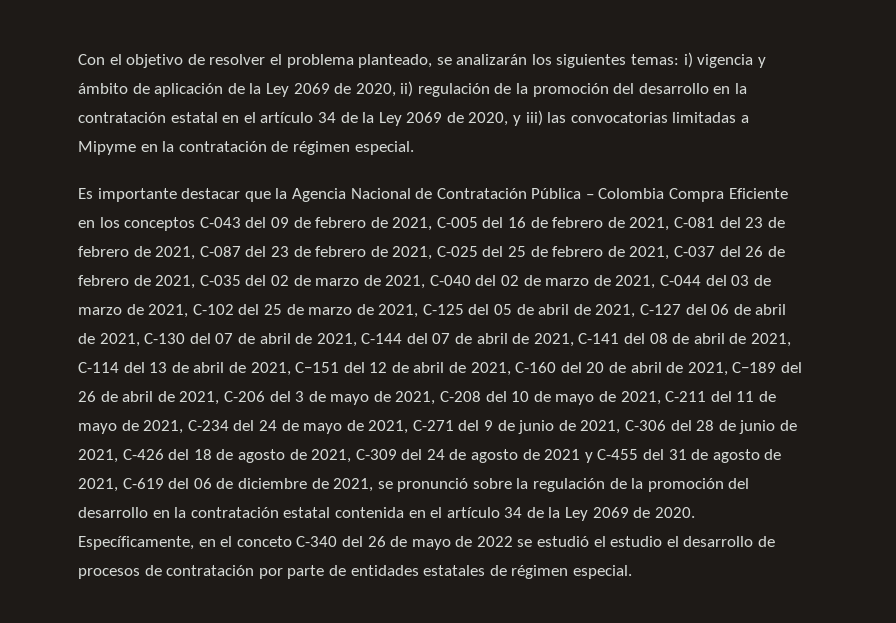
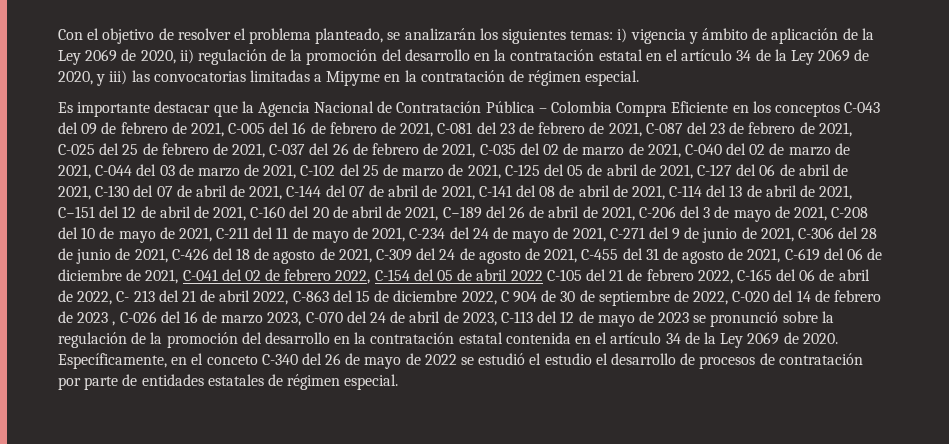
- Es importante destacar que la Agencia Nacional de Contratación Pública – Colombia Compra Eficiente en los conceptos C-043 del 09 de febrero de 2021, C-005 del 16 de febrero de 2021, C-081 del 23 de febrero de 2021, C-087 del 23 de febrero de 2021, C-025 del 25 de febrero de 2021, C-037 del 26 de febrero de 2021, C-035 del 02 de marzo de 2021, C-040 del 02 de marzo de 2021, C-044 del 03 de marzo de 2021, C-102 del 25 de marzo de 2021, C-125 del 05 de abril de 2021, C-127 del 06 de abril de 2021, C-130 del 07 de abril de 2021, C-144 del 07 de abril de 2021, C-141 del 08 de abril de 2021, C-114 del 13 de abril de 2021, C−151 del 12 de abril de 2021, C-160 del 20 de abril de 2021, C−189 del 26 de abril de 2021, C-206 del 3 de mayo de 2021, C-208 del 10 de mayo de 2021, C-211 del 11 de mayo de 2021, C-234 del 24 de mayo de 2021, C-271 del 9 de junio de 2021, C-306 del 28 de junio de 2021, C-426 del 18 de agosto de 2021, C-309 del 24 de agosto de 2021 y C-455 del 31 de agosto de 2021, C-619 del 06 de diciembre de 2021, se pronunció sobre la regulación de la promoción del desarrollo en la contratación estatal contenida en el artículo 34 de la Ley 2069 de 2020.
+ Es importante destacar que la Agencia Nacional de Contratación Pública – Colombia Compra Eficiente en los conceptos C-043 del 09 de febrero de 2021, C-005 del 16 de febrero de 2021, C-081 del 23 de febrero de 2021, C-087 del 23 de febrero de 2021, C-025 del 25 de febrero de 2021, C-037 del 26 de febrero de 2021, C-035 del 02 de marzo de 2021, C-040 del 02 de marzo de 2021, C-044 del 03 de marzo de 2021, C-102 del 25 de marzo de 2021, C-125 del 05 de abril de 2021, C-127 del 06 de abril de 2021, C-130 del 07 de abril de 2021, C-144 del 07 de abril de 2021, C-141 del 08 de abril de 2021, C-114 del 13 de abril de 2021, C−151 del 12 de abril de 2021, C-160 del 20 de abril de 2021, C−189 del 26 de abril de 2021, C-206 del 3 de mayo de 2021, C-208 del 10 de mayo de 2021, C-211 del 11 de mayo de 2021, C-234 del 24 de mayo de 2021, C-271 del 9 de junio de 2021, C-306 del 28 de junio de 2021, C-426 del 18 de agosto de 2021, C-309 del 24 de agosto de 2021, C-455 del 31 de agosto de 2021, C-619 del 06 de diciembre de 2021, C-041 del 02 de febrero 2022, C-154 del 05 de abril 2022 C-105 del 21 de febrero 2022, C-165 del 06 de abril de 2022, C- 213 del 21 de abril 2022, C-863 del 15 de diciembre 2022, C 904 de 30 de septiembre de 2022, C-020 del 14 de febrero de 2023 , C-026 del 16 de marzo 2023, C-070 del 24 de abril de 2023, C-113 del 12 de mayo de 2023 se pronunció sobre la regulación de la promoción del desarrollo en la contratación estatal contenida en el artículo 34 de la Ley 2069 de 2020.

